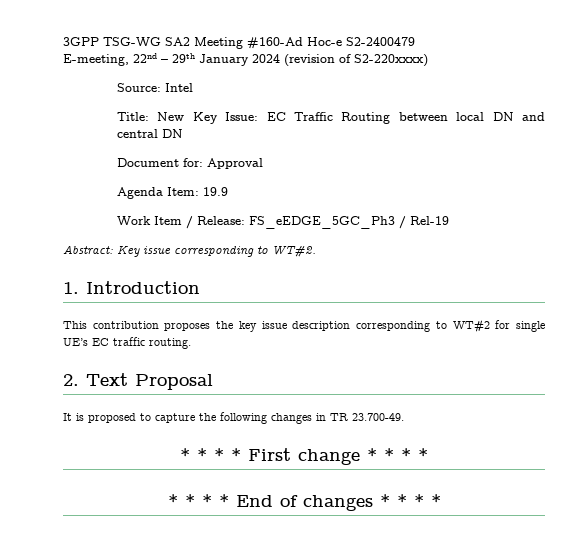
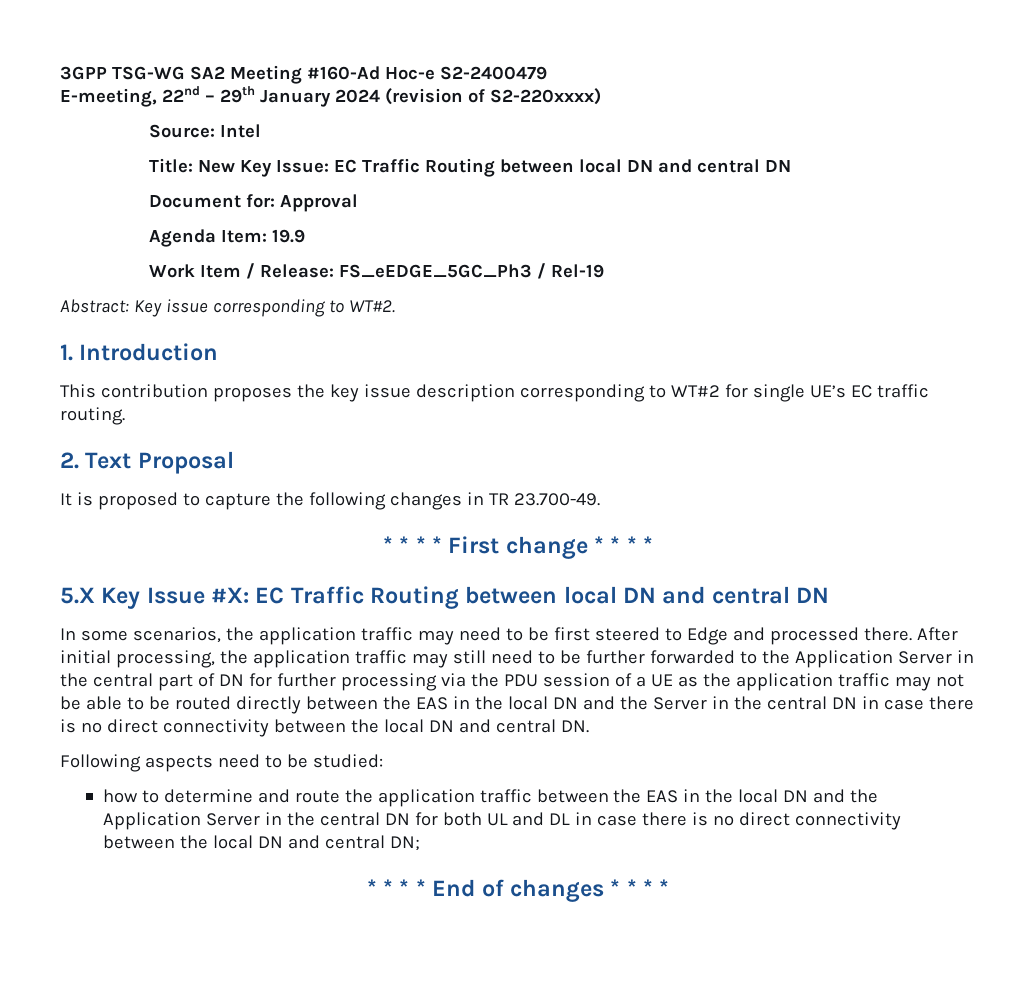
+ 5.X Key Issue #X: EC Traffic Routing between local DN and central DN
+ In some scenarios, the application traffic may need to be first steered to Edge and processed there. After initial processing, the application traffic may still need to be further forwarded to the Application Server in the central part of DN for further processing via the PDU session of a UE as the application traffic may not be able to be routed directly between the EAS in the local DN and the Server in the central DN in case there is no direct connectivity between the local DN and central DN.
+ Following aspects need to be studied:
+ how to determine and route the application traffic between the EAS in the local DN and the Application Server in the central DN for both UL and DL in case there is no direct connectivity between the local DN and central DN;

